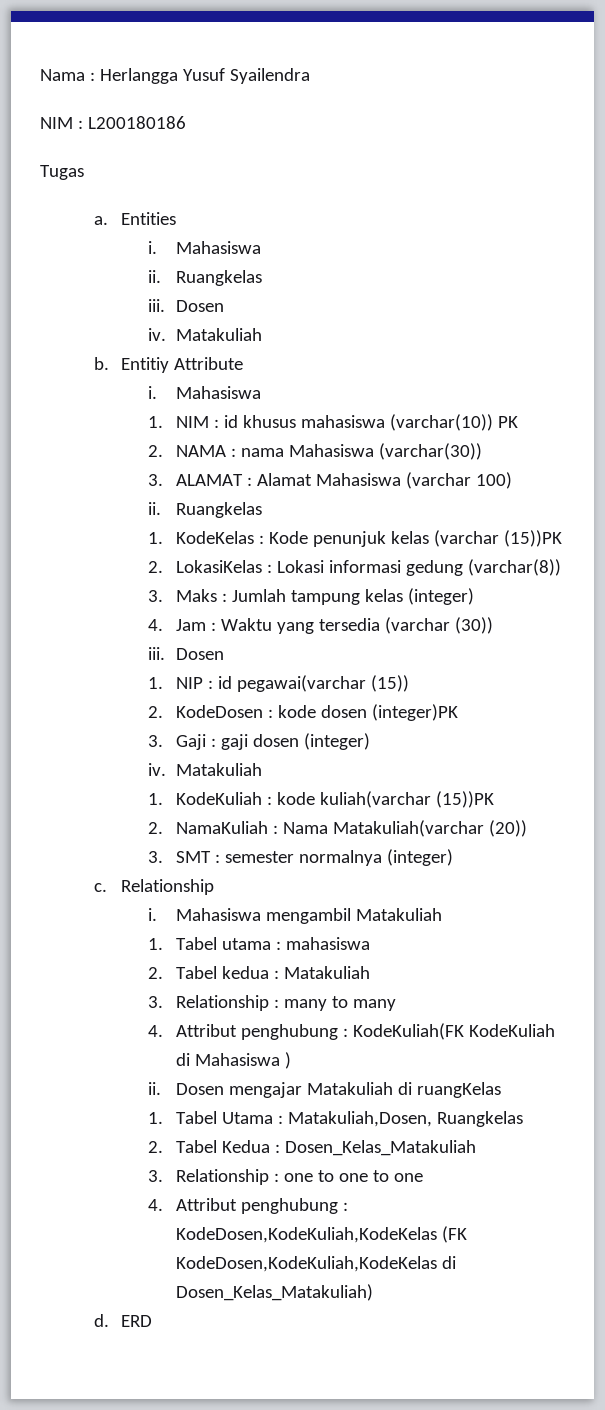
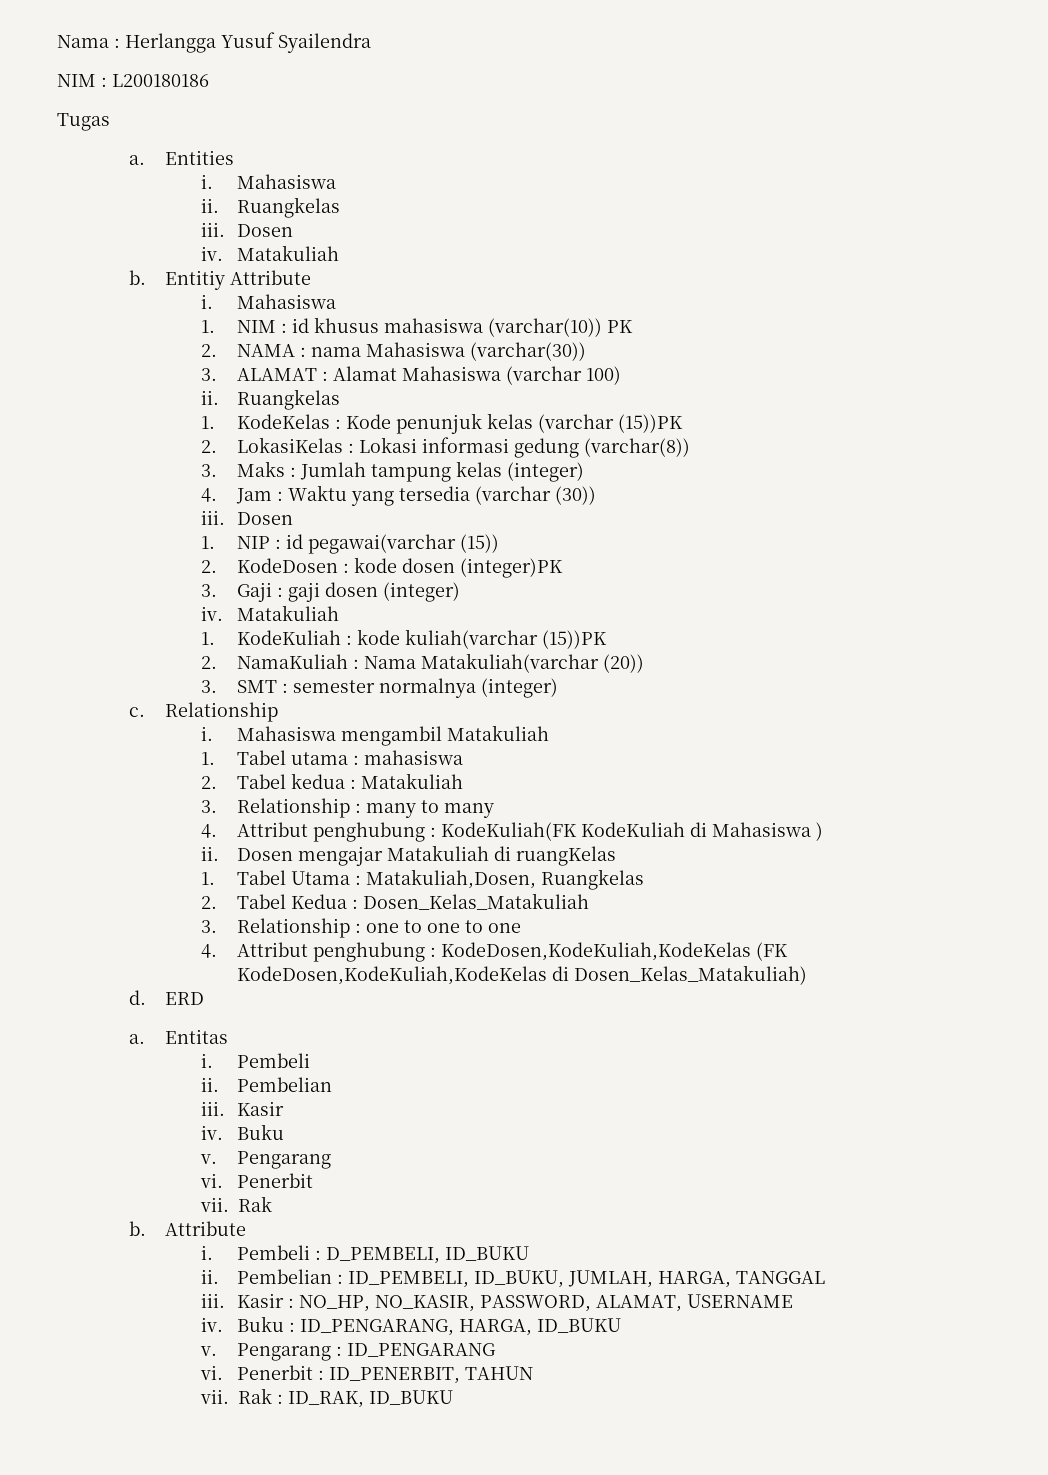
+ a. Entitas
+ i. Pembeli
+ ii. Pembelian
+ iii. Kasir
+ iv. Buku
+ v. Pengarang
+ vi. Penerbit
+ vii. Rak
+ b. Attribute
+ i. Pembeli : D_PEMBELI, ID_BUKU
+ ii. Pembelian : ID_PEMBELI, ID_BUKU, JUMLAH, HARGA, TANGGAL
+ iii. Kasir : NO_HP, NO_KASIR, PASSWORD, ALAMAT, USERNAME
+ iv. Buku : ID_PENGARANG, HARGA, ID_BUKU
+ v. Pengarang : ID_PENGARANG
+ vi. Penerbit : ID_PENERBIT, TAHUN
+ vii. Rak : ID_RAK, ID_BUKU

